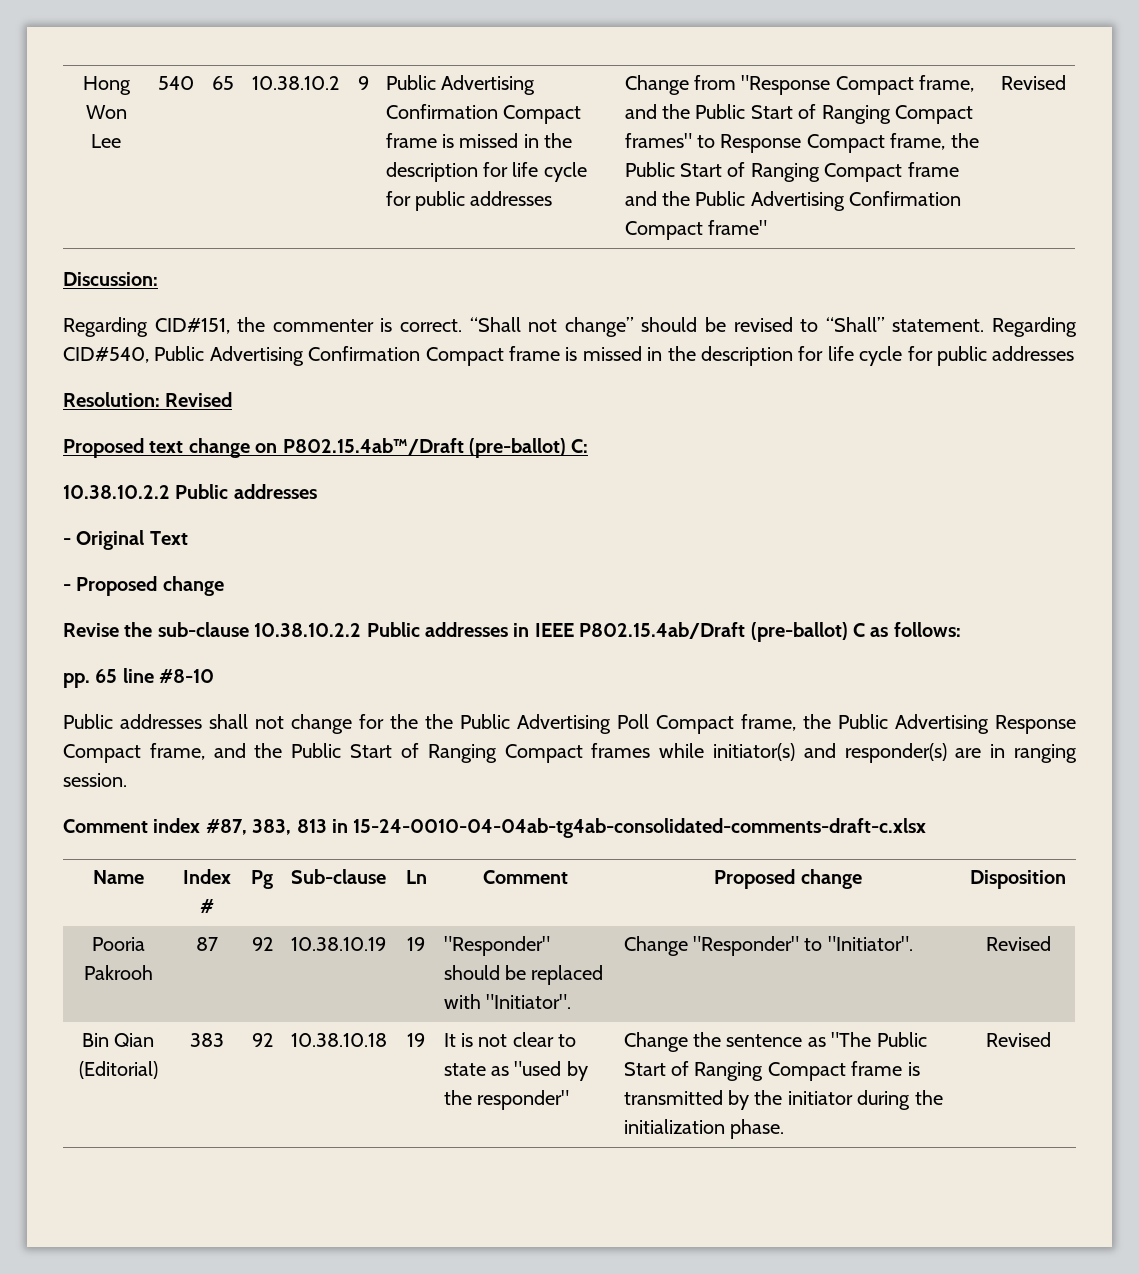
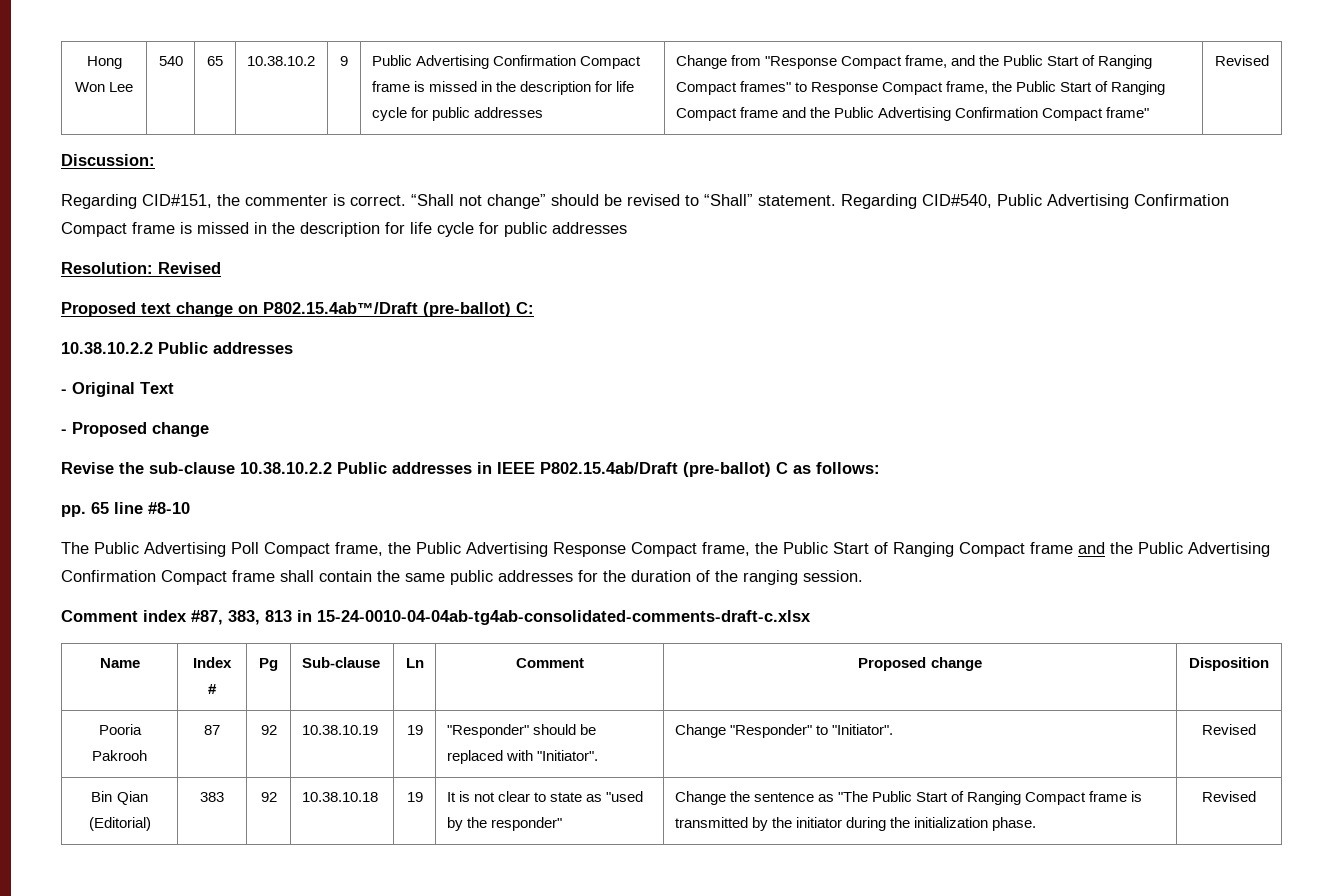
- Public addresses shall not change for the the Public Advertising Poll Compact frame, the Public Advertising Response Compact frame, and the Public Start of Ranging Compact frames while initiator(s) and responder(s) are in ranging session.
+ The Public Advertising Poll Compact frame, the Public Advertising Response Compact frame, the Public Start of Ranging Compact frame and the Public Advertising Confirmation Compact frame shall contain the same public addresses for the duration of the ranging session.

